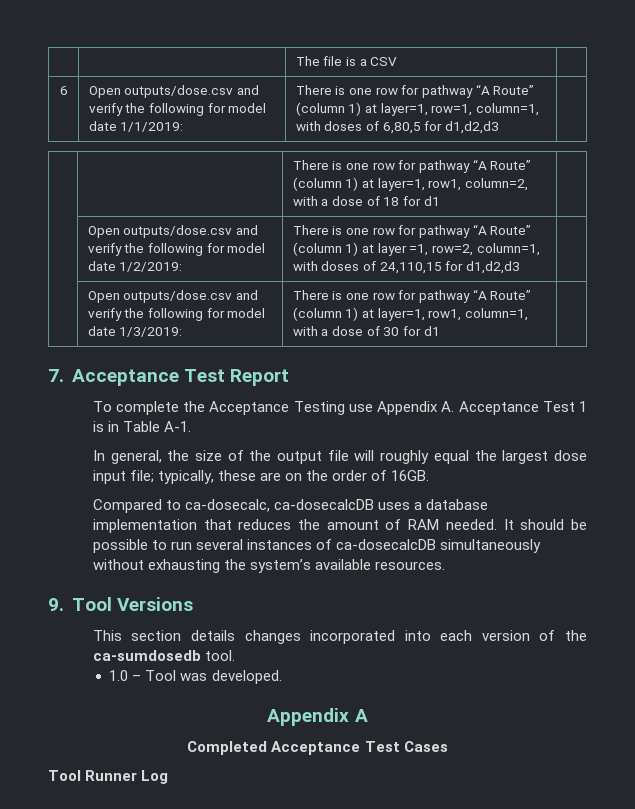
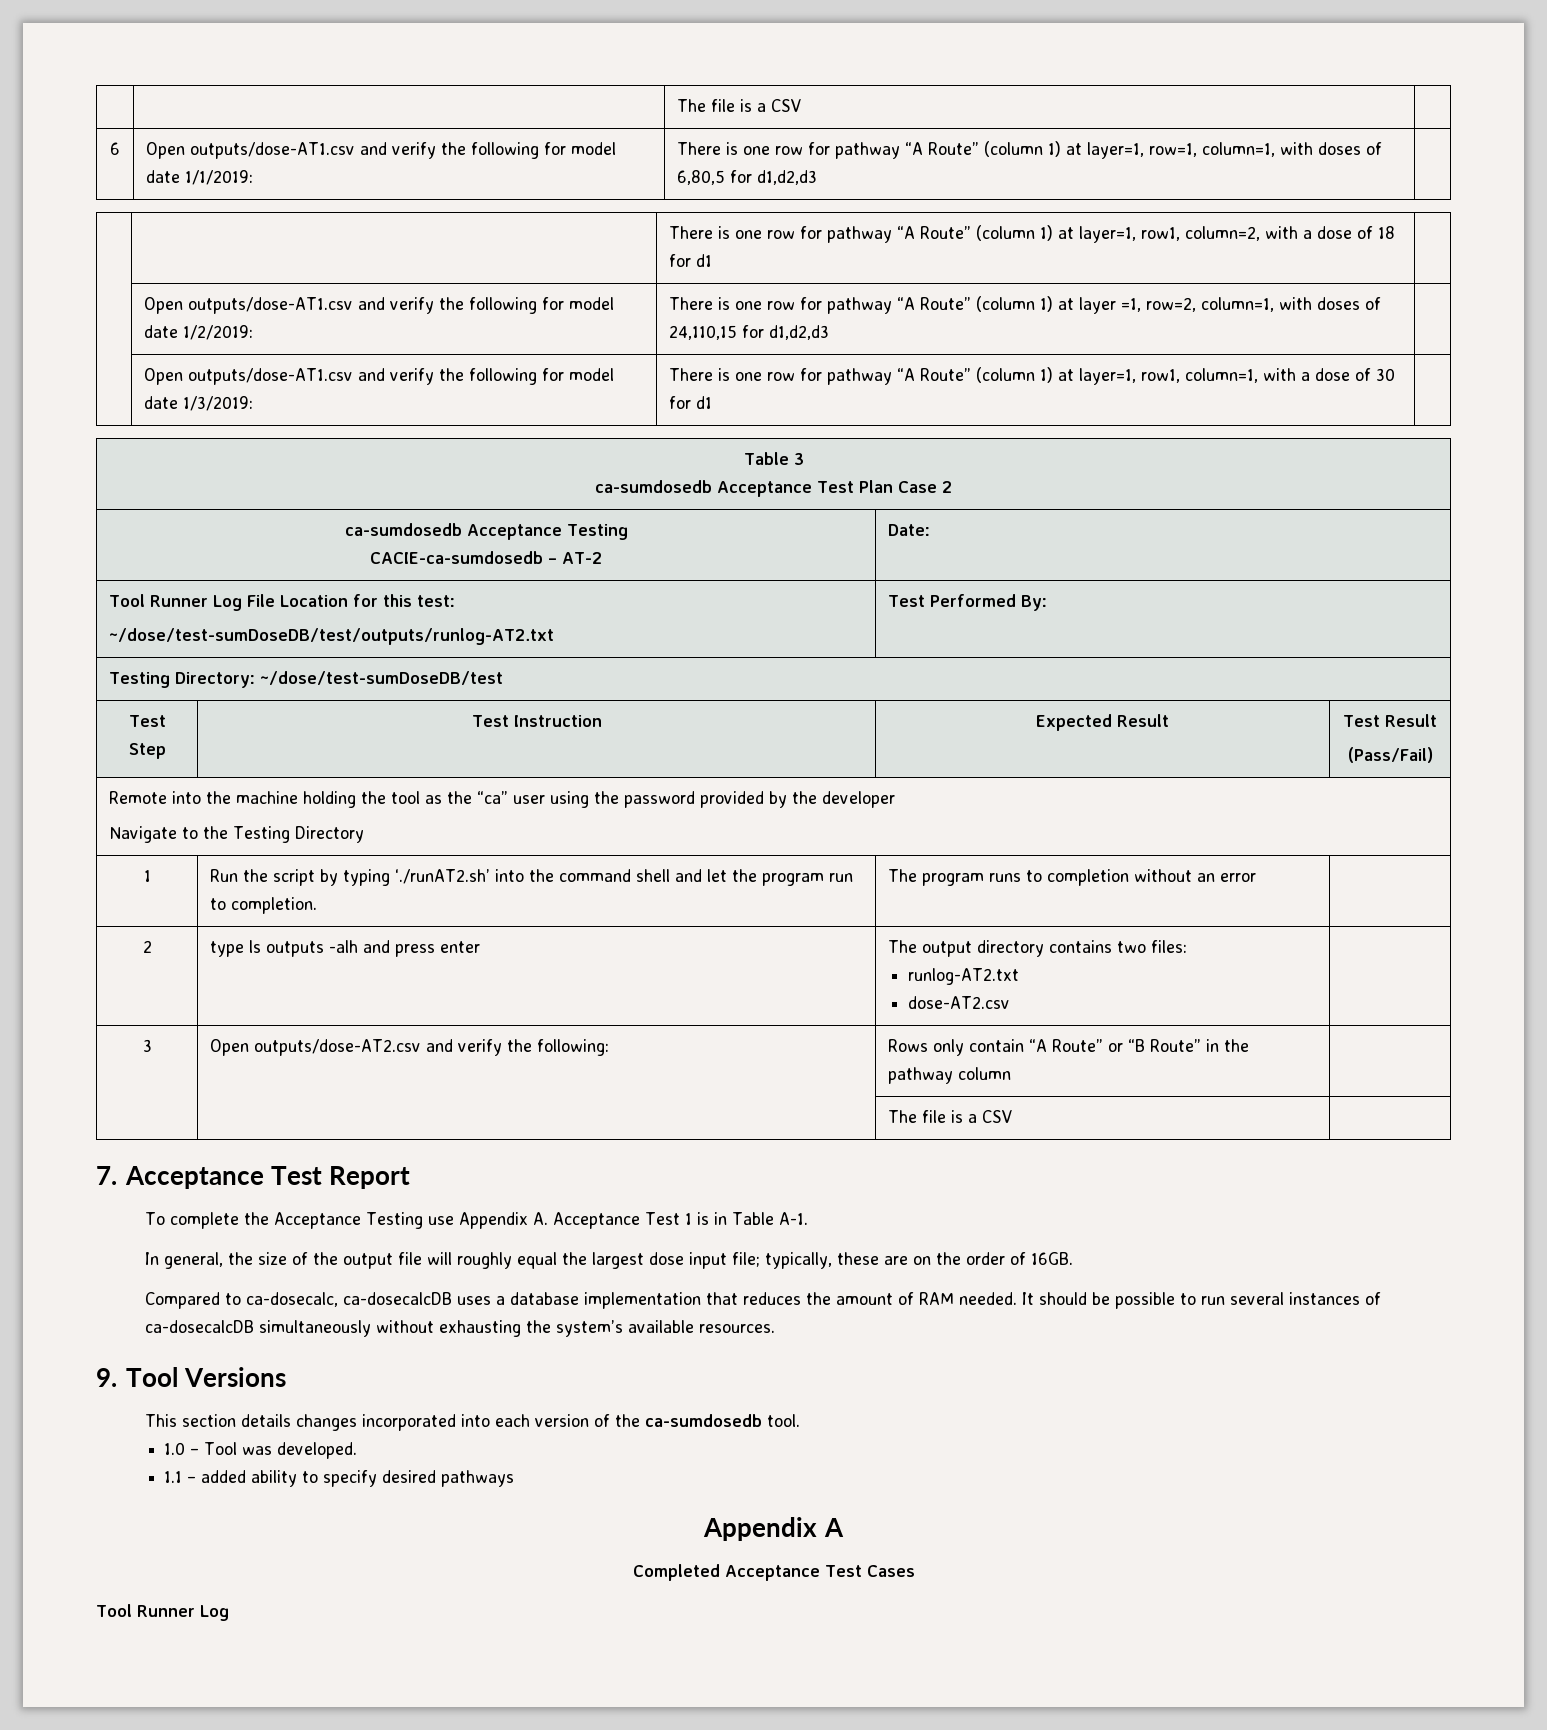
- 6 | Open outputs/dose.csv and verify the following for model date 1/1/2019: | There is one row for pathway “A Route” (column 1) at layer=1, row=1, column=1, with doses of 6,80,5 for d1,d2,d3 |
+ 6 | Open outputs/dose-AT1.csv and verify the following for model date 1/1/2019: | There is one row for pathway “A Route” (column 1) at layer=1, row=1, column=1, with doses of 6,80,5 for d1,d2,d3 |
- | Open outputs/dose.csv and verify the following for model date 1/2/2019: | There is one row for pathway “A Route” (column 1) at layer =1, row=2, column=1, with doses of 24,110,15 for d1,d2,d3 |
+ | Open outputs/dose-AT1.csv and verify the following for model date 1/2/2019: | There is one row for pathway “A Route” (column 1) at layer =1, row=2, column=1, with doses of 24,110,15 for d1,d2,d3 |
- | Open outputs/dose.csv and verify the following for model date 1/3/2019: | There is one row for pathway “A Route” (column 1) at layer=1, row1, column=1, with a dose of 30 for d1 |
+ | Open outputs/dose-AT1.csv and verify the following for model date 1/3/2019: | There is one row for pathway “A Route” (column 1) at layer=1, row1, column=1, with a dose of 30 for d1 |
+ Table 3
+ ca-sumdosedb Acceptance Test Plan Case 2
+ ca-sumdosedb Acceptance Testing
+ CACIE-ca-sumdosedb – AT-2 | Date:
+ Tool Runner Log File Location for this test:
+ ~/dose/test-sumDoseDB/test/outputs/runlog-AT2.txt | Test Performed By:
+ Testing Directory: ~/dose/test-sumDoseDB/test
+ Test Step | Test Instruction | Expected Result | Test Result
+ (Pass/Fail)
+ Remote into the machine holding the tool as the “ca” user using the password provided by the developer
+ Navigate to the Testing Directory
+ 1 | Run the script by typing ‘./runAT2.sh’ into the command shell and let the program run to completion. | The program runs to completion without an error |
+ 2 | type ls outputs -alh and press enter | The output directory contains two files:
+ runlog-AT2.txt
+ dose-AT2.csv |
+ 3 | Open outputs/dose-AT2.csv and verify the following: | Rows only contain “A Route” or “B Route” in the pathway column |
+ | | The file is a CSV |
+ 1.1 – added ability to specify desired pathways

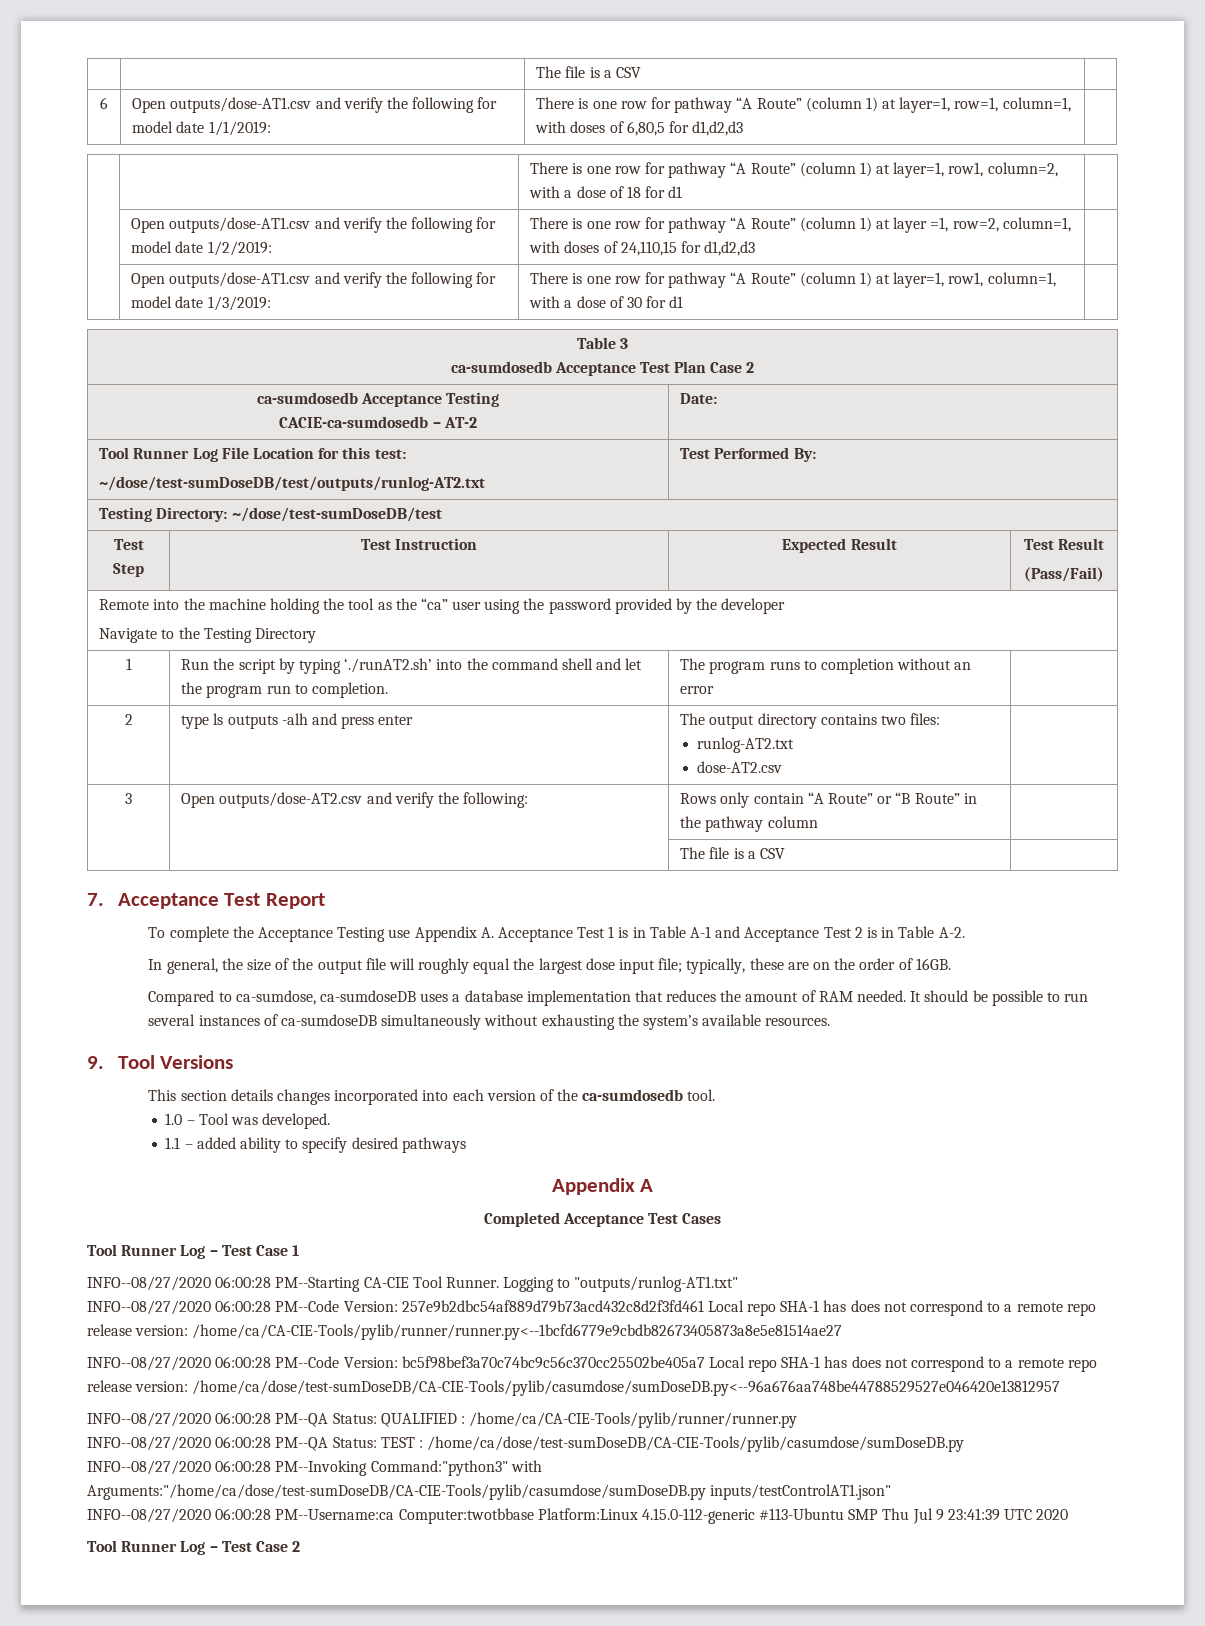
- To complete the Acceptance Testing use Appendix A. Acceptance Test 1 is in Table A-1.
+ To complete the Acceptance Testing use Appendix A. Acceptance Test 1 is in Table A-1 and Acceptance Test 2 is in Table A-2.
- Compared to ca-dosecalc, ca-dosecalcDB uses a database implementation that reduces the amount of RAM needed.
+ Compared to ca-sumdose, ca-sumdoseDB uses a database implementation that reduces the amount of RAM needed.
- It should be possible to run several instances of ca-dosecalcDB simultaneously without exhausting the system’s available resources.
+ It should be possible to run several instances of ca-sumdoseDB simultaneously without exhausting the system’s available resources.
  Completed Acceptance Test Cases
- Tool Runner Log
+ Tool Runner Log – Test Case 1
+ INFO--08/27/2020 06:00:28 PM--Starting CA-CIE Tool Runner. Logging to "outputs/runlog-AT1.txt"
+ INFO--08/27/2020 06:00:28 PM--Code Version: 257e9b2dbc54af889d79b73acd432c8d2f3fd461 Local repo SHA-1 has does not correspond to a remote repo release version: /home/ca/CA-CIE-Tools/pylib/runner/runner.py<--1bcfd6779e9cbdb82673405873a8e5e81514ae27
+ INFO--08/27/2020 06:00:28 PM--Code Version: bc5f98bef3a70c74bc9c56c370cc25502be405a7 Local repo SHA-1 has does not correspond to a remote repo release version: /home/ca/dose/test-sumDoseDB/CA-CIE-Tools/pylib/casumdose/sumDoseDB.py<--96a676aa748be44788529527e046420e13812957
+ INFO--08/27/2020 06:00:28 PM--QA Status: QUALIFIED : /home/ca/CA-CIE-Tools/pylib/runner/runner.py
+ INFO--08/27/2020 06:00:28 PM--QA Status: TEST : /home/ca/dose/test-sumDoseDB/CA-CIE-Tools/pylib/casumdose/sumDoseDB.py
+ INFO--08/27/2020 06:00:28 PM--Invoking Command:"python3" with Arguments:"/home/ca/dose/test-sumDoseDB/CA-CIE-Tools/pylib/casumdose/sumDoseDB.py inputs/testControlAT1.json"
+ INFO--08/27/2020 06:00:28 PM--Username:ca Computer:twotbbase Platform:Linux 4.15.0-112-generic #113-Ubuntu SMP Thu Jul 9 23:41:39 UTC 2020
+ Tool Runner Log – Test Case 2

